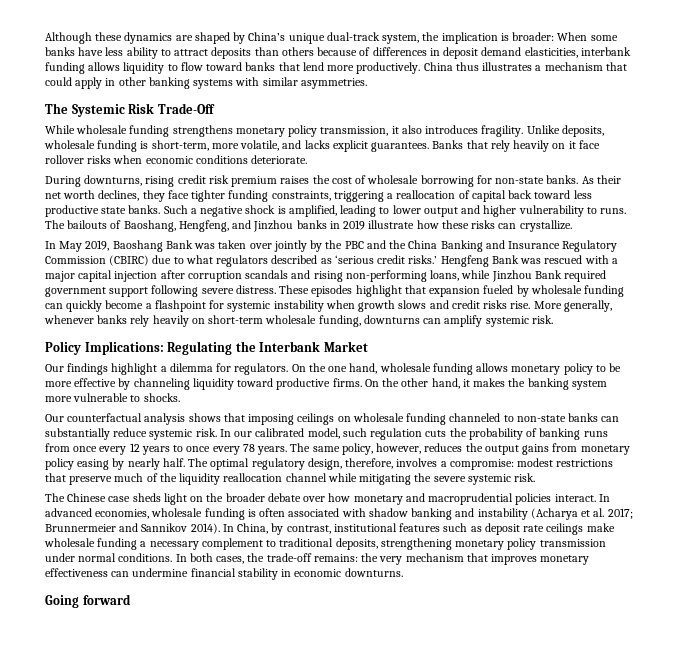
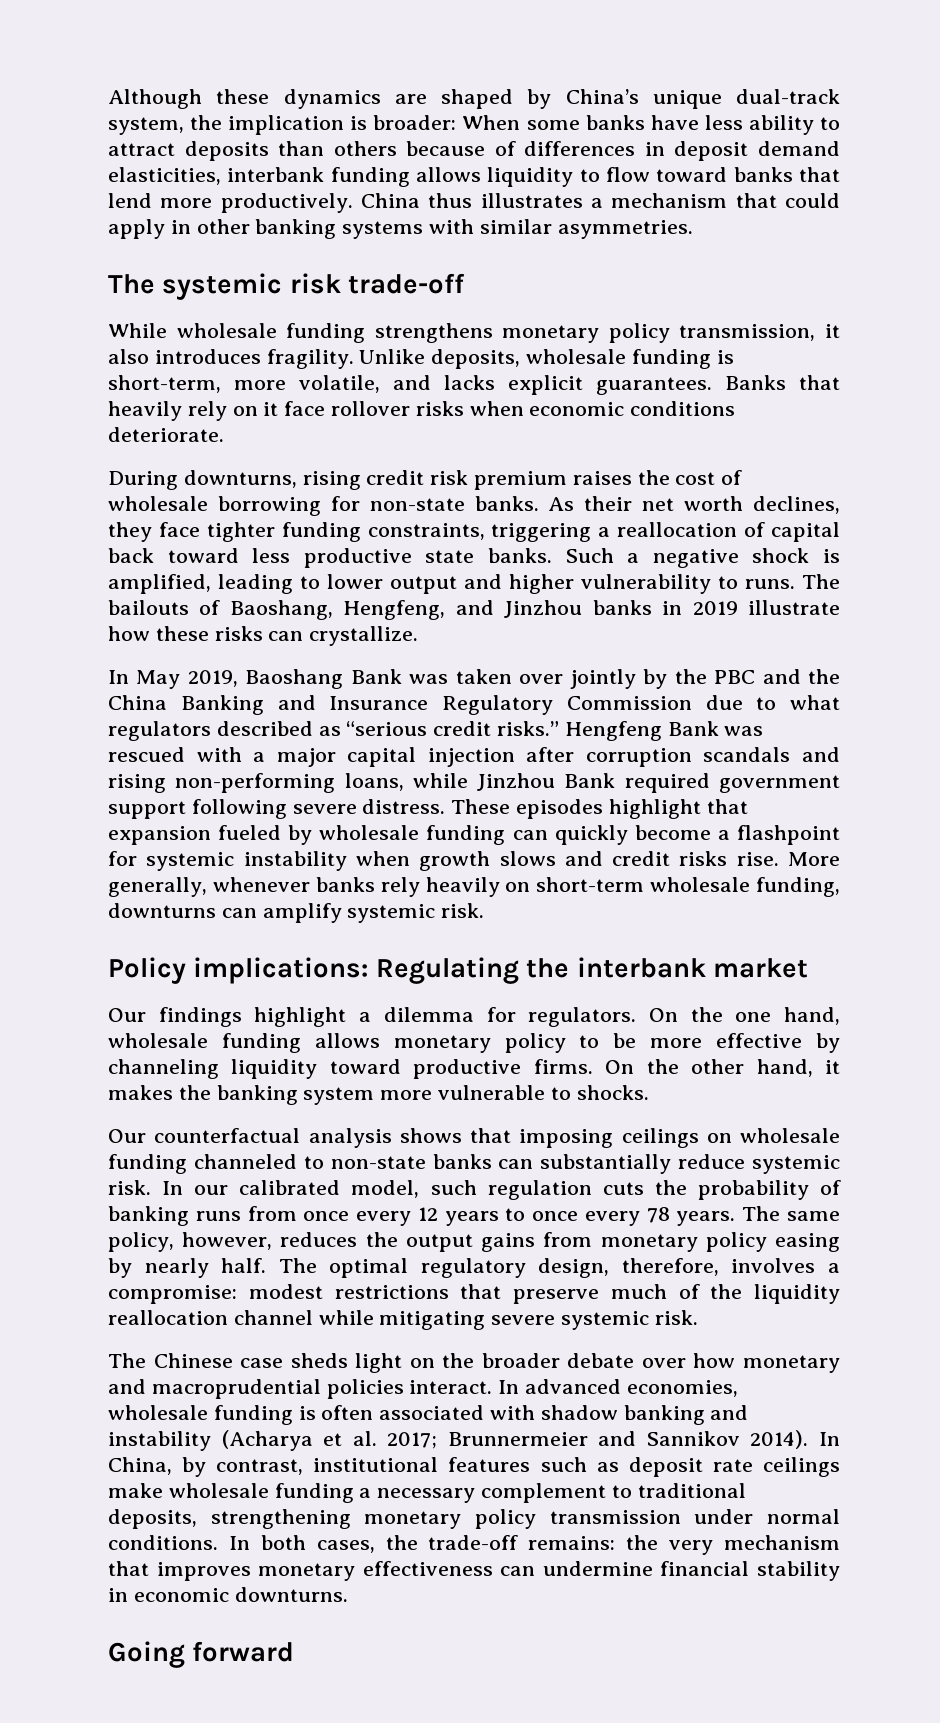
- The Systemic Risk Trade-Off
+ The systemic risk trade-off
- Banks that rely heavily on it face rollover risks when economic conditions deteriorate.
+ Banks that heavily rely on it face rollover risks when economic conditions deteriorate.
- In May 2019, Baoshang Bank was taken over jointly by the PBC and the China Banking and Insurance Regulatory Commission (CBIRC) due to what regulators described as ‘serious credit risks.’
+ In May 2019, Baoshang Bank was taken over jointly by the PBC and the China Banking and Insurance Regulatory Commission due to what regulators described as “serious credit risks.”
- Policy Implications: Regulating the Interbank Market
+ Policy implications: Regulating the interbank market
- The optimal regulatory design, therefore, involves a compromise: modest restrictions that preserve much of the liquidity reallocation channel while mitigating the severe systemic risk.
+ The optimal regulatory design, therefore, involves a compromise: modest restrictions that preserve much of the liquidity reallocation channel while mitigating severe systemic risk.

